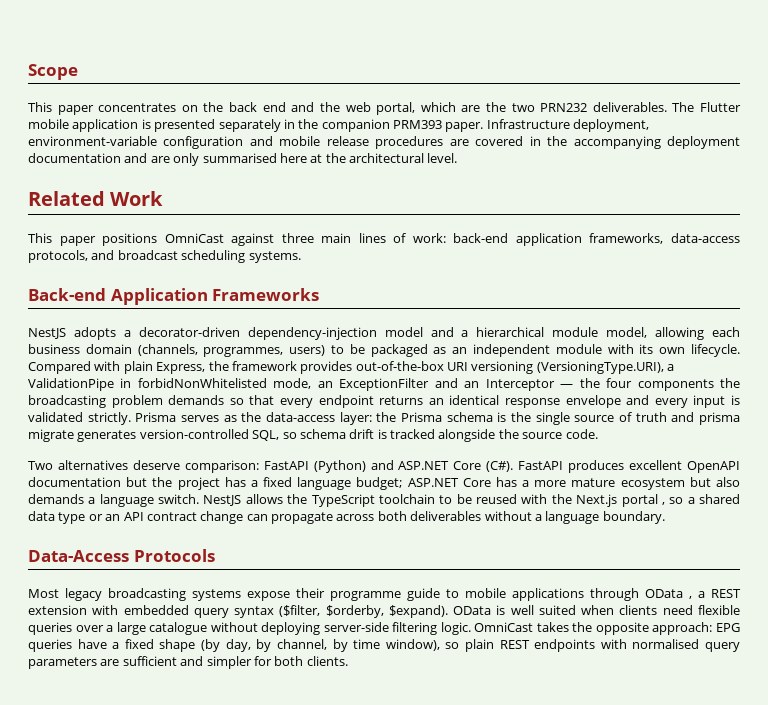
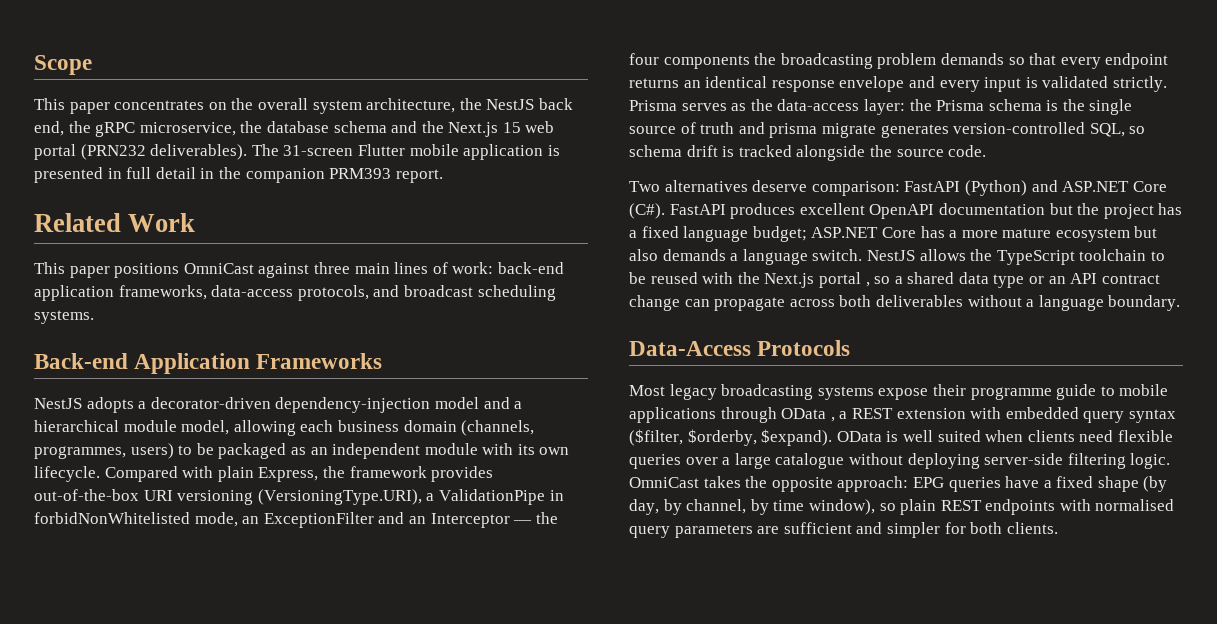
- This paper concentrates on the back end and the web portal, which are the two PRN232 deliverables. The Flutter mobile application is presented separately in the companion PRM393 paper. Infrastructure deployment, environment-variable configuration and mobile release procedures are covered in the accompanying deployment documentation and are only summarised here at the architectural level.
+ This paper concentrates on the overall system architecture, the NestJS back end, the gRPC microservice, the database schema and the Next.js 15 web portal (PRN232 deliverables). The 31-screen Flutter mobile application is presented in full detail in the companion PRM393 report.

